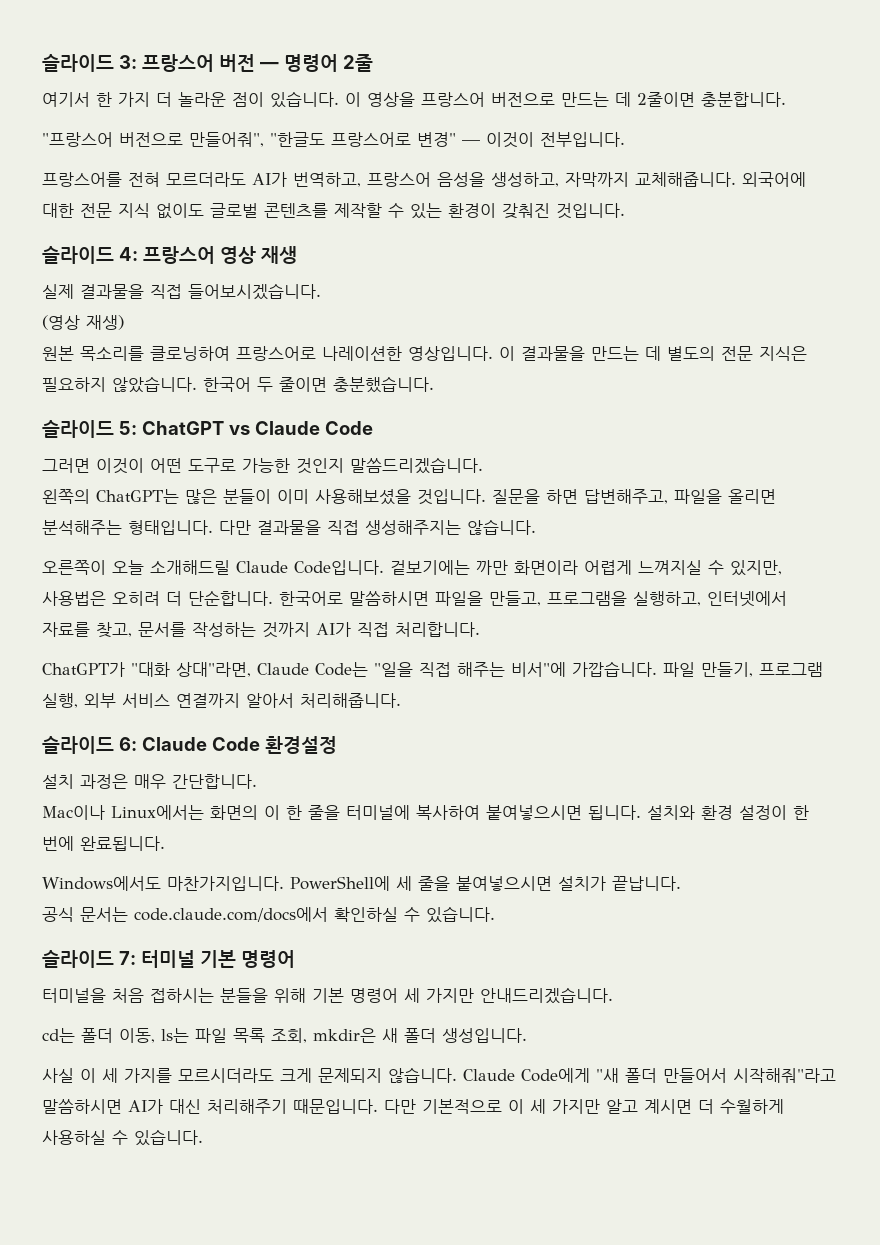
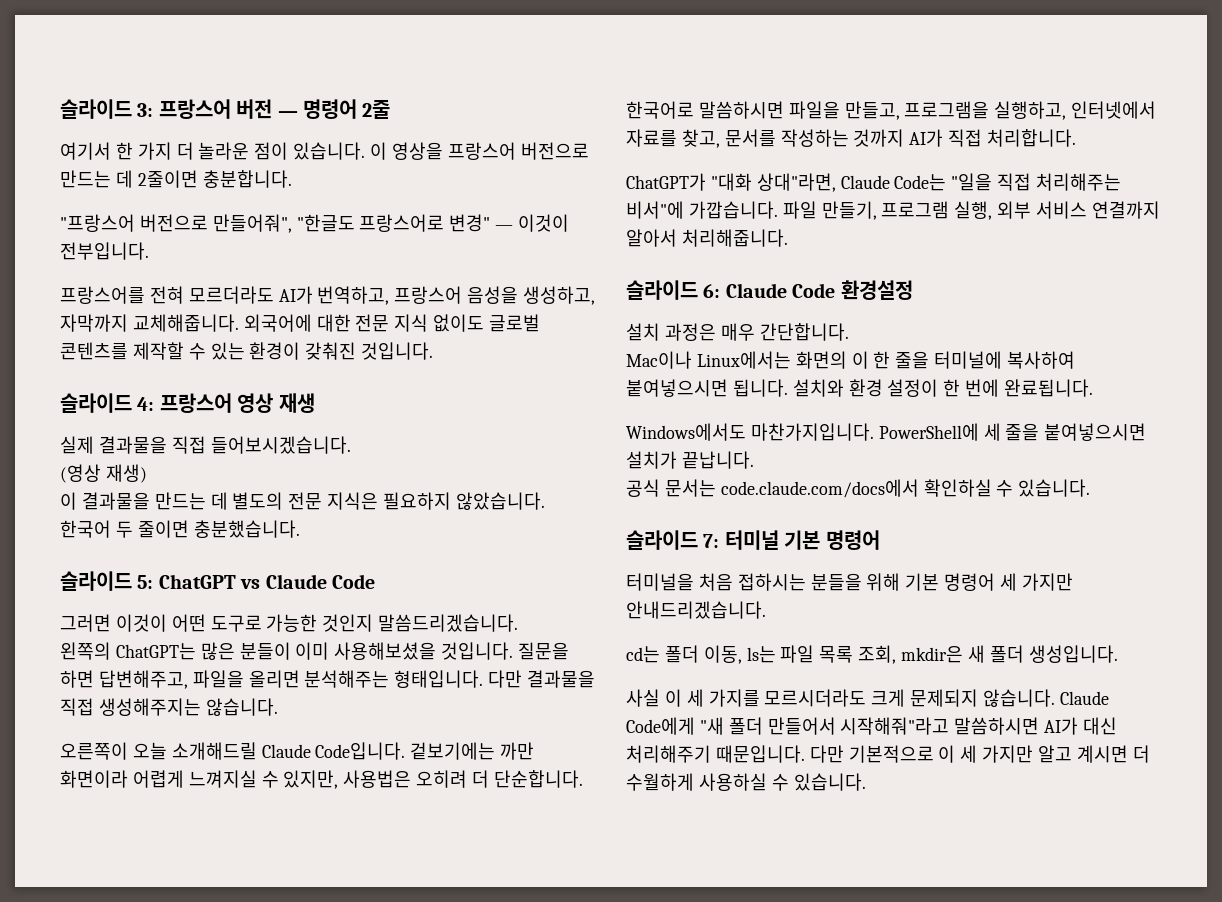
- 원본 목소리를 클로닝하여 프랑스어로 나레이션한 영상입니다.
- ChatGPT가 "대화 상대"라면, Claude Code는 "일을 직접 해주는 비서"에 가깝습니다.
+ ChatGPT가 "대화 상대"라면, Claude Code는 "일을 직접 처리해주는 비서"에 가깝습니다.

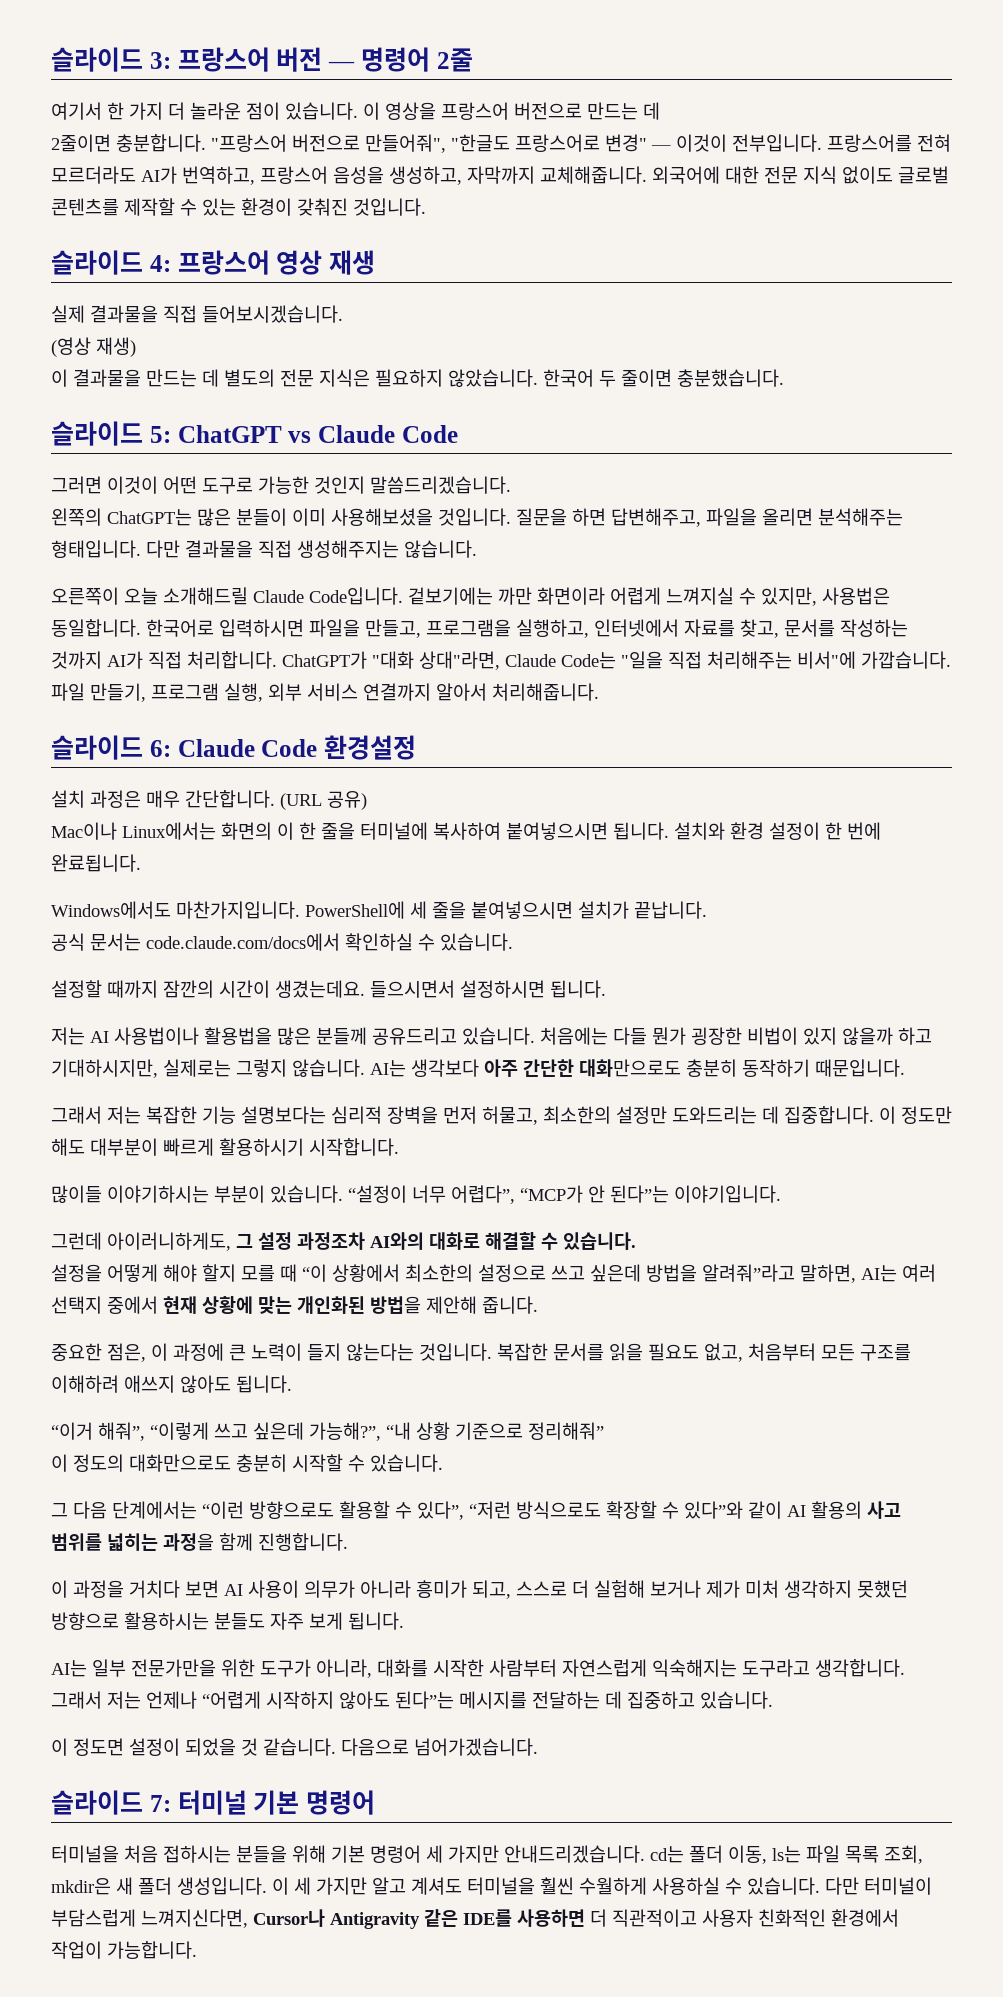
- 이 영상을 프랑스어 버전으로 만드는 데 2줄이면 충분합니다.
- "프랑스어 버전으로 만들어줘", "한글도 프랑스어로 변경" — 이것이 전부입니다.
- 프랑스어를 전혀 모르더라도 AI가 번역하고, 프랑스어 음성을 생성하고, 자막까지 교체해줍니다.
+ 이 영상을 프랑스어 버전으로 만드는 데
+ 2줄이면 충분합니다. "프랑스어 버전으로 만들어줘", "한글도 프랑스어로 변경" — 이것이 전부입니다. 프랑스어를 전혀 모르더라도 AI가 번역하고, 프랑스어 음성을 생성하고, 자막까지 교체해줍니다.
- 겉보기에는 까만 화면이라 어렵게 느껴지실 수 있지만, 사용법은 오히려 더 단순합니다. 한국어로 말씀하시면 파일을 만들고, 프로그램을 실행하고, 인터넷에서 자료를 찾고, 문서를 작성하는 것까지 AI가 직접 처리합니다.
- ChatGPT가 "대화 상대"라면, Claude Code는 "일을 직접 처리해주는 비서"에 가깝습니다.
+ 겉보기에는 까만 화면이라 어렵게 느껴지실 수 있지만, 사용법은 동일합니다. 한국어로 입력하시면 파일을 만들고, 프로그램을 실행하고, 인터넷에서 자료를 찾고, 문서를 작성하는 것까지 AI가 직접 처리합니다. ChatGPT가 "대화 상대"라면, Claude Code는 "일을 직접 처리해주는 비서"에 가깝습니다.
+ (URL 공유)
+ 설정할 때까지 잠깐의 시간이 생겼는데요. 들으시면서 설정하시면 됩니다.
+ 저는 AI 사용법이나 활용법을 많은 분들께 공유드리고 있습니다. 처음에는 다들 뭔가 굉장한 비법이 있지 않을까 하고 기대하시지만, 실제로는 그렇지 않습니다. AI는 생각보다 아주 간단한 대화만으로도 충분히 동작하기 때문입니다.
+ 그래서 저는 복잡한 기능 설명보다는 심리적 장벽을 먼저 허물고, 최소한의 설정만 도와드리는 데 집중합니다. 이 정도만 해도 대부분이 빠르게 활용하시기 시작합니다.
+ 많이들 이야기하시는 부분이 있습니다. “설정이 너무 어렵다”, “MCP가 안 된다”는 이야기입니다.
+ 그런데 아이러니하게도, 그 설정 과정조차 AI와의 대화로 해결할 수 있습니다.
+ 설정을 어떻게 해야 할지 모를 때 “이 상황에서 최소한의 설정으로 쓰고 싶은데 방법을 알려줘”라고 말하면, AI는 여러 선택지 중에서 현재 상황에 맞는 개인화된 방법을 제안해 줍니다.
+ 중요한 점은, 이 과정에 큰 노력이 들지 않는다는 것입니다. 복잡한 문서를 읽을 필요도 없고, 처음부터 모든 구조를 이해하려 애쓰지 않아도 됩니다.
+ “이거 해줘”, “이렇게 쓰고 싶은데 가능해?”, “내 상황 기준으로 정리해줘”
+ 이 정도의 대화만으로도 충분히 시작할 수 있습니다.
+ 그 다음 단계에서는 “이런 방향으로도 활용할 수 있다”, “저런 방식으로도 확장할 수 있다”와 같이 AI 활용의 사고 범위를 넓히는 과정을 함께 진행합니다.
+ 이 과정을 거치다 보면 AI 사용이 의무가 아니라 흥미가 되고, 스스로 더 실험해 보거나 제가 미처 생각하지 못했던 방향으로 활용하시는 분들도 자주 보게 됩니다.
+ AI는 일부 전문가만을 위한 도구가 아니라, 대화를 시작한 사람부터 자연스럽게 익숙해지는 도구라고 생각합니다. 그래서 저는 언제나 “어렵게 시작하지 않아도 된다”는 메시지를 전달하는 데 집중하고 있습니다.
+ 이 정도면 설정이 되었을 것 같습니다. 다음으로 넘어가겠습니다.
- 터미널을 처음 접하시는 분들을 위해 기본 명령어 세 가지만 안내드리겠습니다.
- cd는 폴더 이동, ls는 파일 목록 조회, mkdir은 새 폴더 생성입니다.
- 사실 이 세 가지를 모르시더라도 크게 문제되지 않습니다. Claude Code에게 "새 폴더 만들어서 시작해줘"라고 말씀하시면 AI가 대신 처리해주기 때문입니다. 다만 기본적으로 이 세 가지만 알고 계시면 더 수월하게 사용하실 수 있습니다.
+ 터미널을 처음 접하시는 분들을 위해 기본 명령어 세 가지만 안내드리겠습니다. cd는 폴더 이동, ls는 파일 목록 조회, mkdir은 새 폴더 생성입니다. 이 세 가지만 알고 계셔도 터미널을 훨씬 수월하게 사용하실 수 있습니다.
+ 다만 터미널이 부담스럽게 느껴지신다면, Cursor나 Antigravity 같은 IDE를 사용하면 더 직관적이고 사용자 친화적인 환경에서 작업이 가능합니다.

